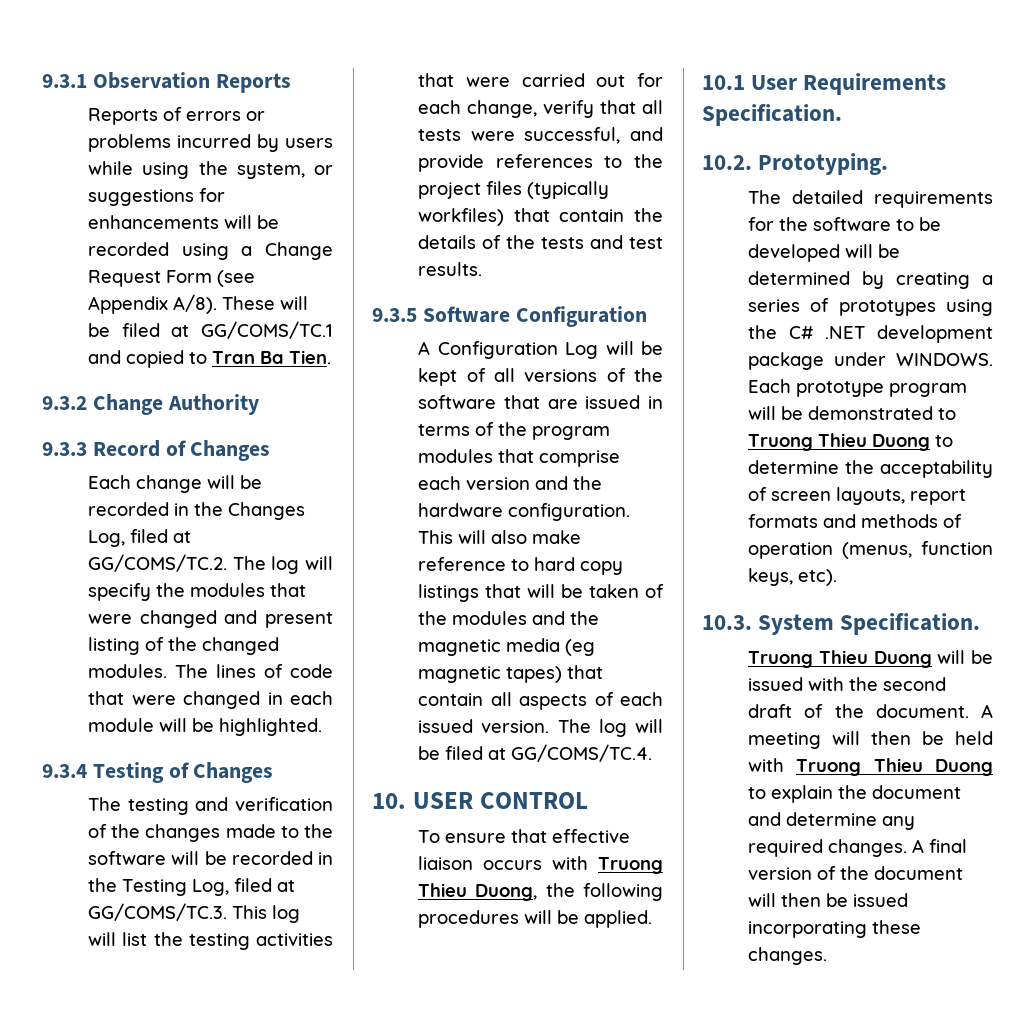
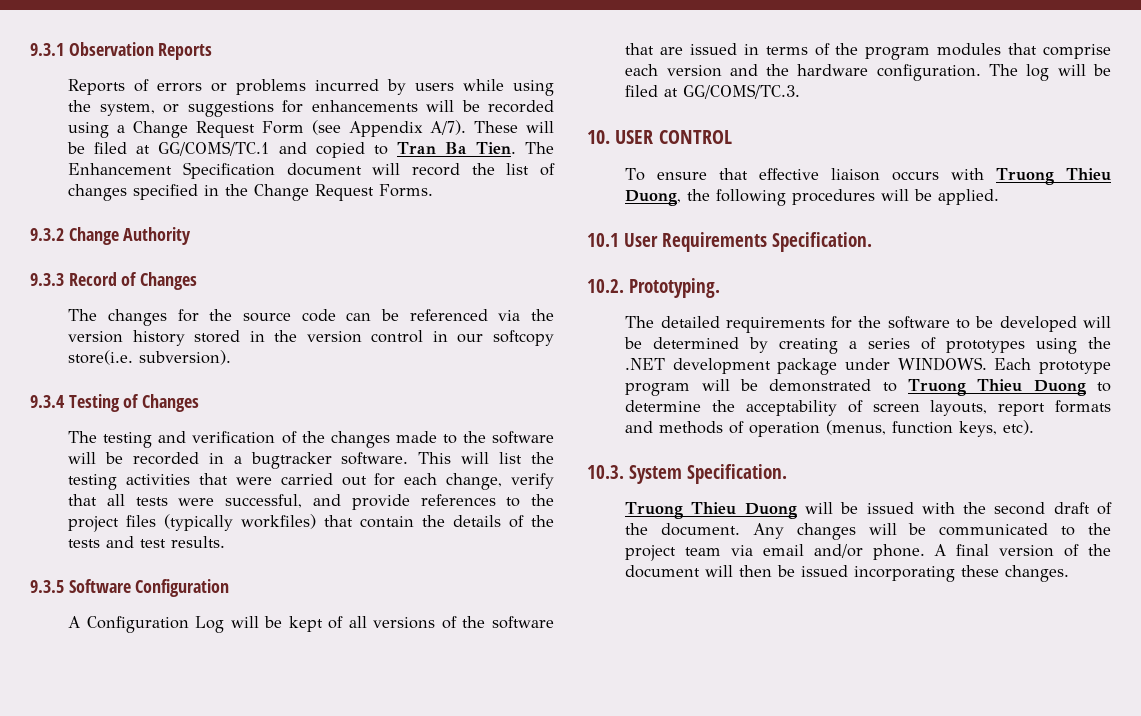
- Reports of errors or problems incurred by users while using the system, or suggestions for enhancements will be recorded using a Change Request Form (see Appendix A/8).
+ Reports of errors or problems incurred by users while using the system, or suggestions for enhancements will be recorded using a Change Request Form (see Appendix A/7).
+ The Enhancement Specification document will record the list of changes specified in the Change Request Forms.
- Each change will be recorded in the Changes Log, filed at GG/COMS/TC.2. The log will specify the modules that were changed and present listing of the changed modules. The lines of code that were changed in each module will be highlighted.
+ The changes for the source code can be referenced via the version history stored in the version control in our softcopy store(i.e. subversion).
- The testing and verification of the changes made to the software will be recorded in the Testing Log, filed at GG/COMS/TC.3. This log will list the testing activities that were carried out for each change, verify that all tests were successful, and provide references to the project files (typically workfiles) that contain the details of the tests and test results.
+ The testing and verification of the changes made to the software will be recorded in a bugtracker software. This will list the testing activities that were carried out for each change, verify that all tests were successful, and provide references to the project files (typically workfiles) that contain the details of the tests and test results.
- This will also make reference to hard copy listings that will be taken of the modules and the magnetic media (eg magnetic tapes) that contain all aspects of each issued version.
- The log will be filed at GG/COMS/TC.4.
+ The log will be filed at GG/COMS/TC.3.
- The detailed requirements for the software to be developed will be determined by creating a series of prototypes using the C# .NET development package under WINDOWS.
+ The detailed requirements for the software to be developed will be determined by creating a series of prototypes using the .NET development package under WINDOWS.
- A meeting will then be held with Truong Thieu Duong to explain the document and determine any required changes.
+ Any changes will be communicated to the project team via email and/or phone.

